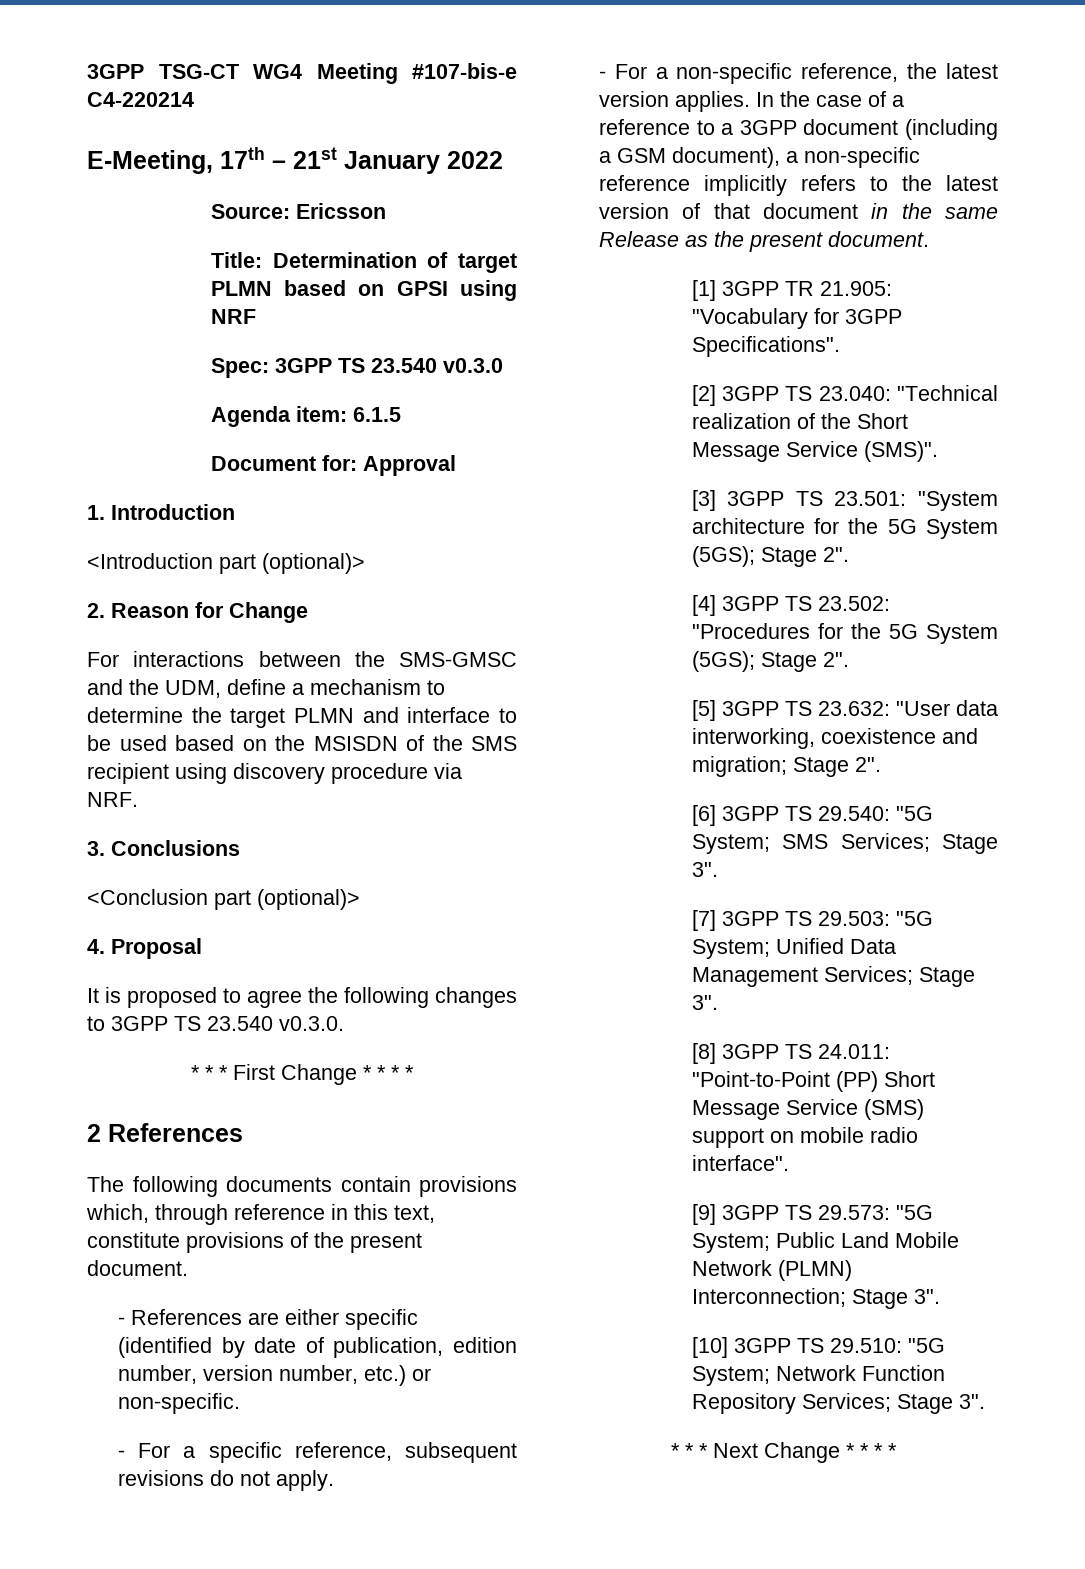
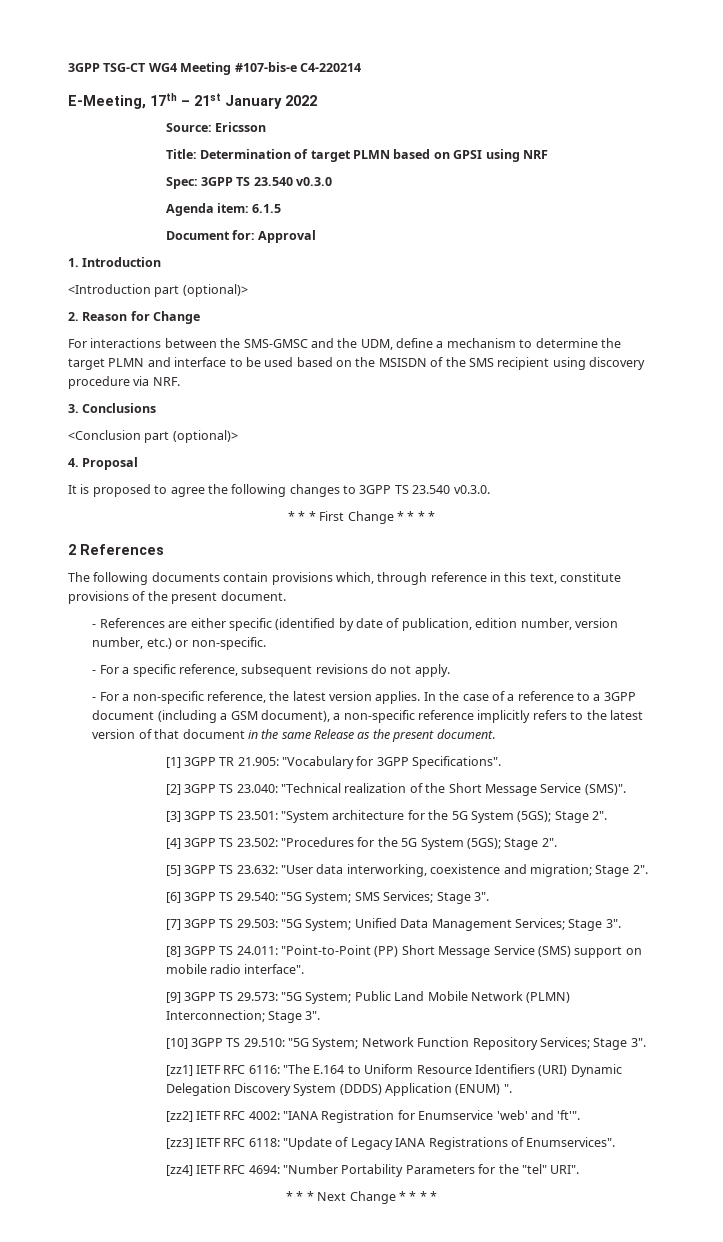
+ [zz1] IETF RFC 6116: "The E.164 to Uniform Resource Identifiers (URI) Dynamic Delegation Discovery System (DDDS) Application (ENUM) ".
+ [zz2] IETF RFC 4002: "IANA Registration for Enumservice 'web' and 'ft'".
+ [zz3] IETF RFC 6118: "Update of Legacy IANA Registrations of Enumservices".
+ [zz4] IETF RFC 4694: "Number Portability Parameters for the "tel" URI".

